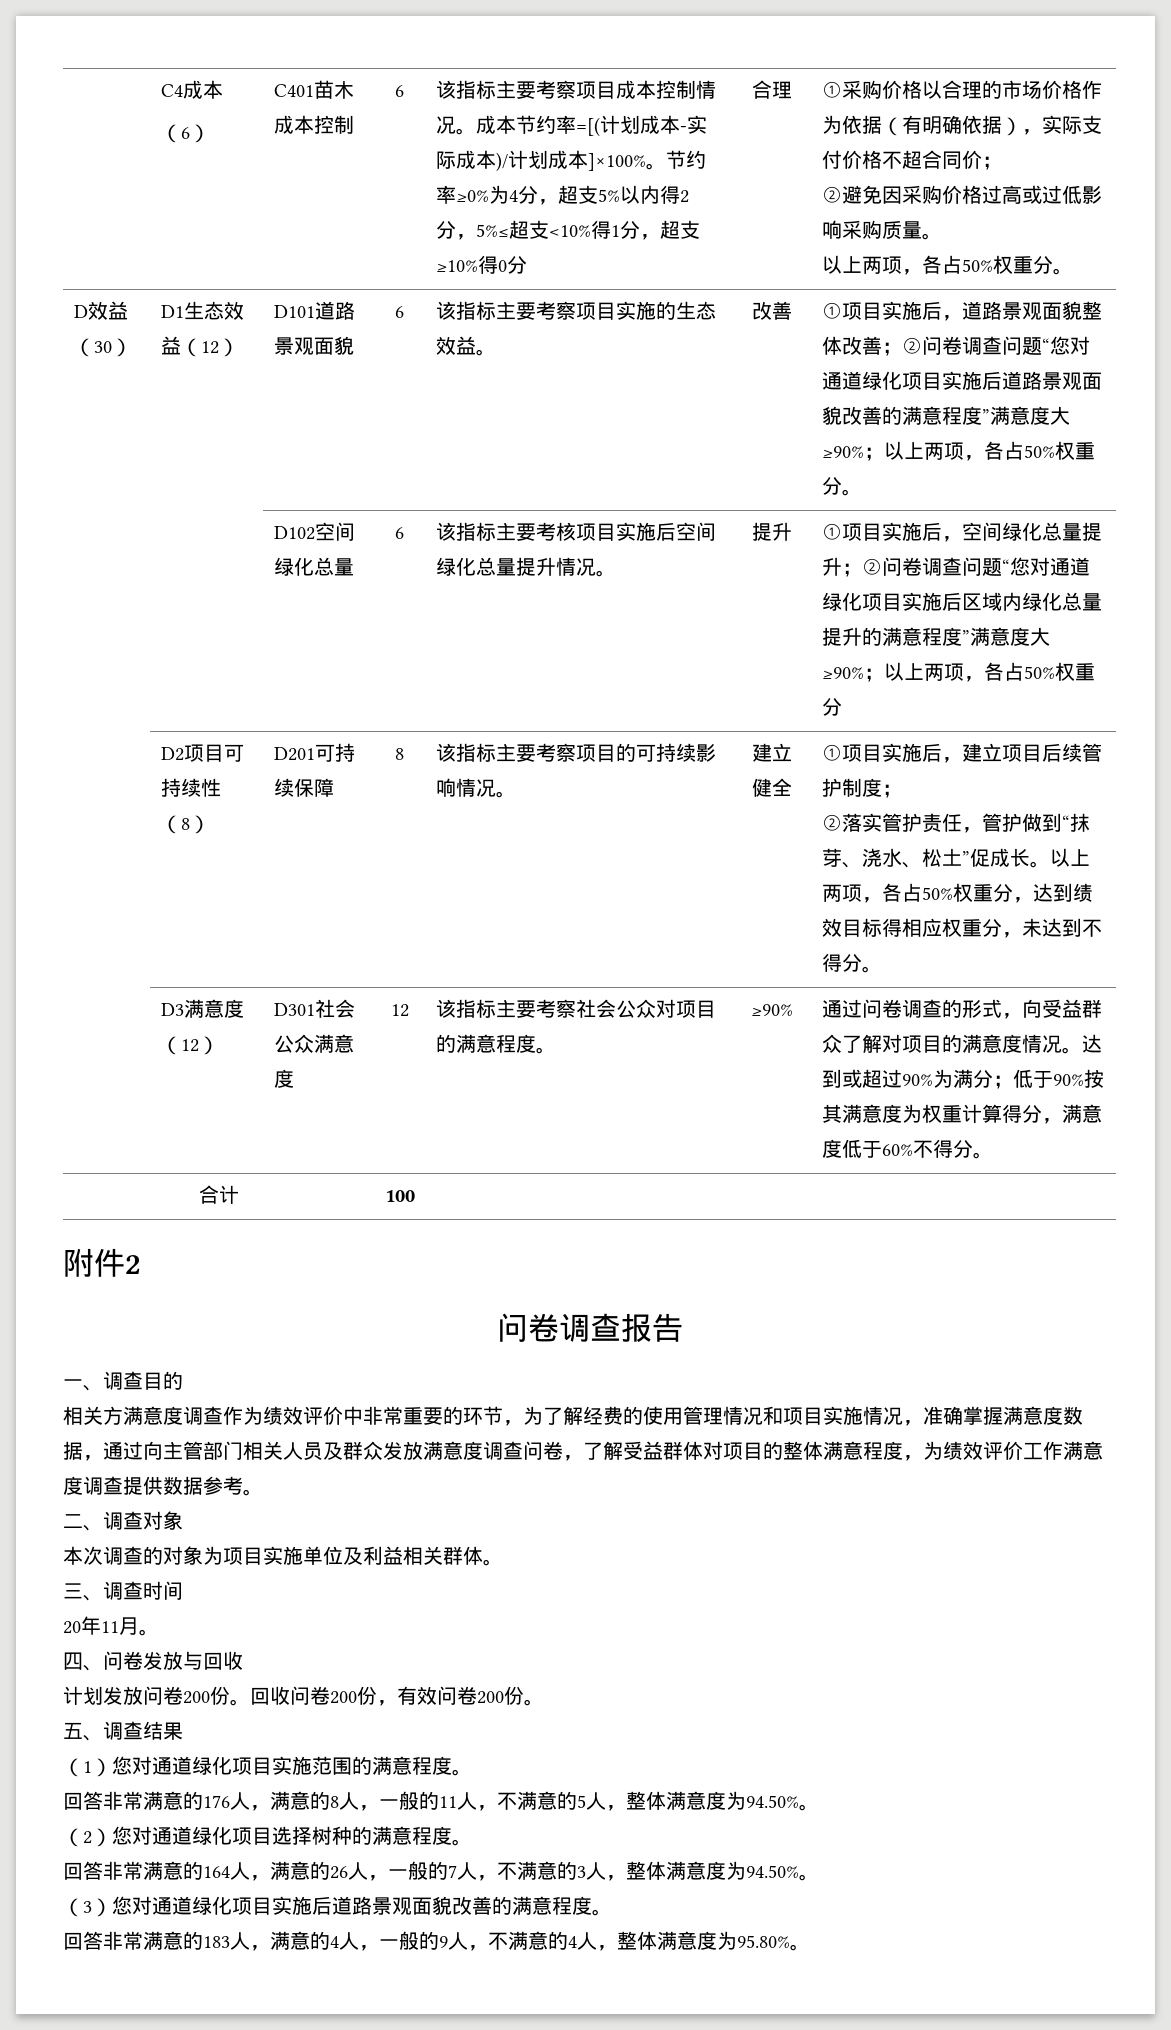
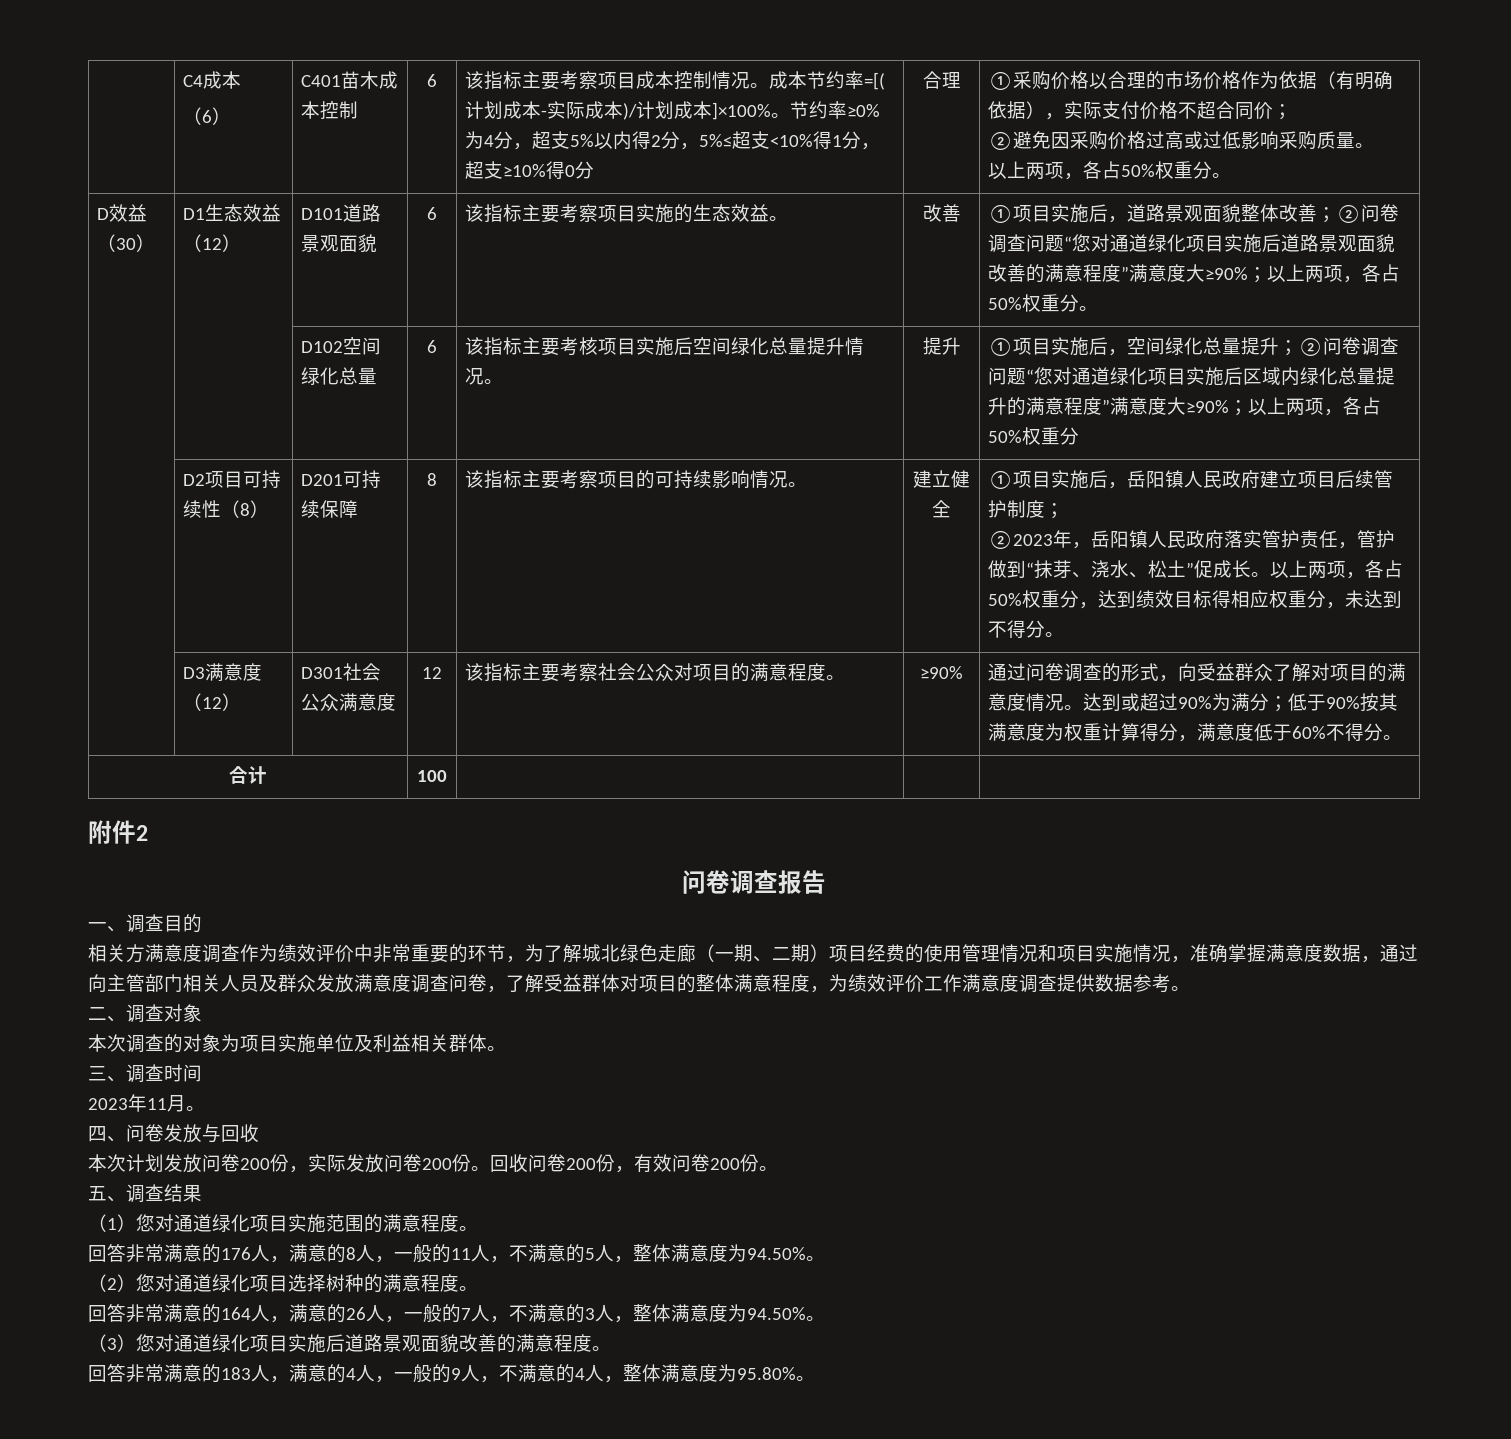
- ①项目实施后，建立项目后续管护制度；
+ ①项目实施后，岳阳镇人民政府建立项目后续管护制度；
- ②落实管护责任，管护做到“抹芽、浇水、松土”促成长。
+ ②2023年，岳阳镇人民政府落实管护责任，管护做到“抹芽、浇水、松土”促成长。
- 相关方满意度调查作为绩效评价中非常重要的环节，为了解经费的使用管理情况和项目实施情况，准确掌握满意度数据，通过向主管部门相关人员及群众发放满意度调查问卷，了解受益群体对项目的整体满意程度，为绩效评价工作满意度调查提供数据参考。
+ 相关方满意度调查作为绩效评价中非常重要的环节，为了解城北绿色走廊（一期、二期）项目经费的使用管理情况和项目实施情况，准确掌握满意度数据，通过向主管部门相关人员及群众发放满意度调查问卷，了解受益群体对项目的整体满意程度，为绩效评价工作满意度调查提供数据参考。
- 20年11月。
+ 2023年11月。
- 计划发放问卷200份。
+ 本次计划发放问卷200份，实际发放问卷200份。

